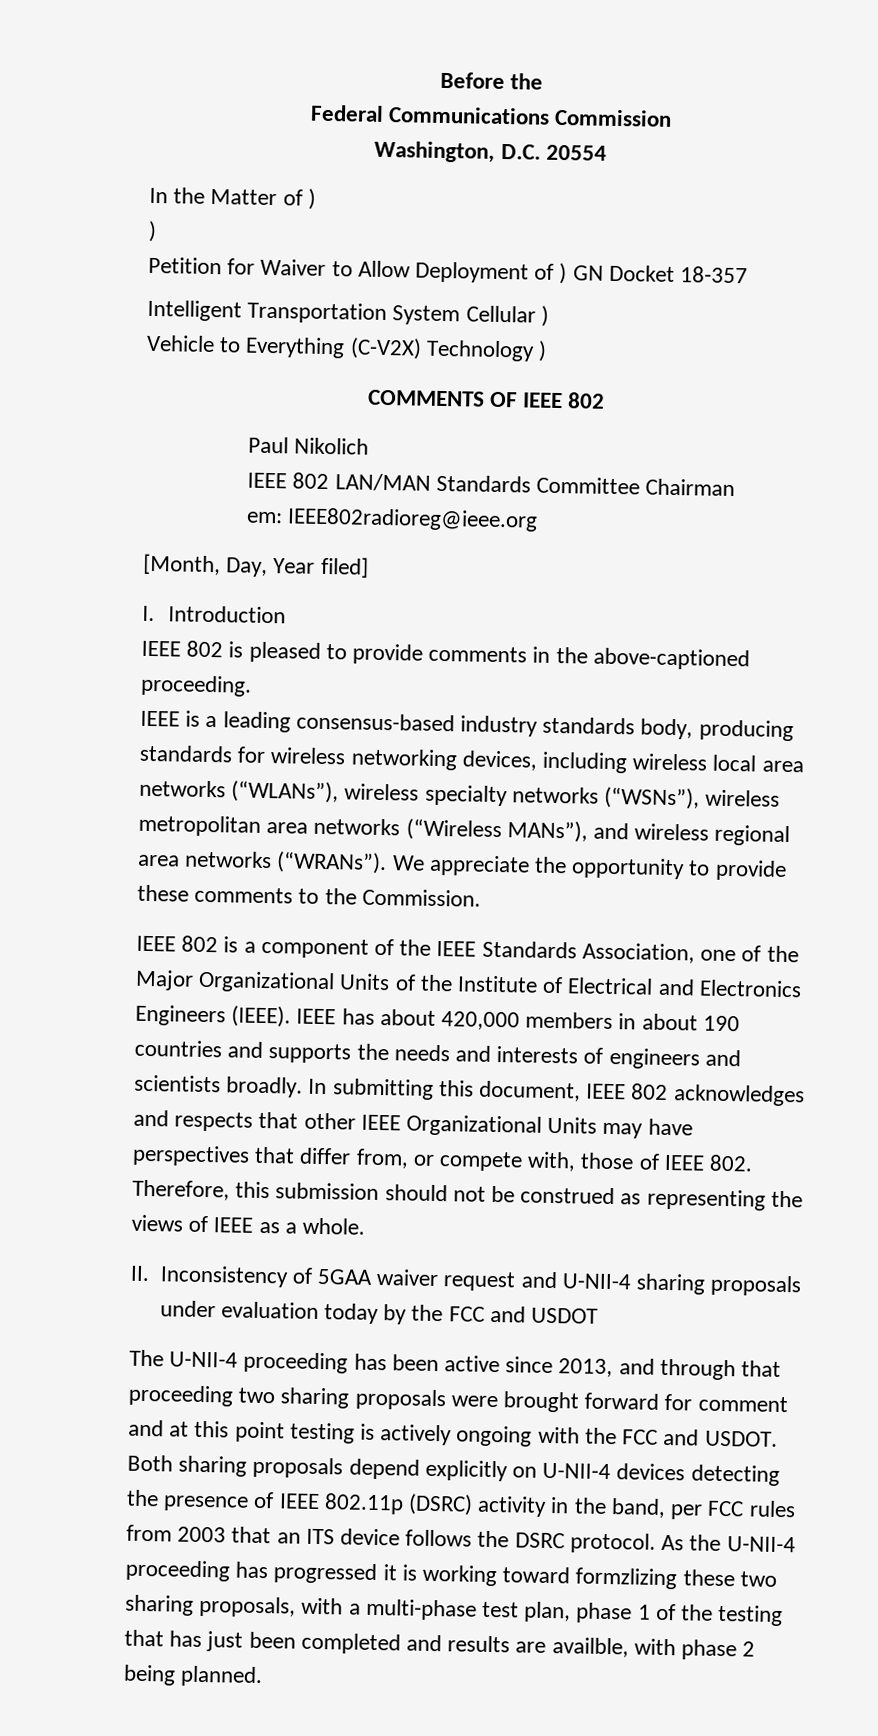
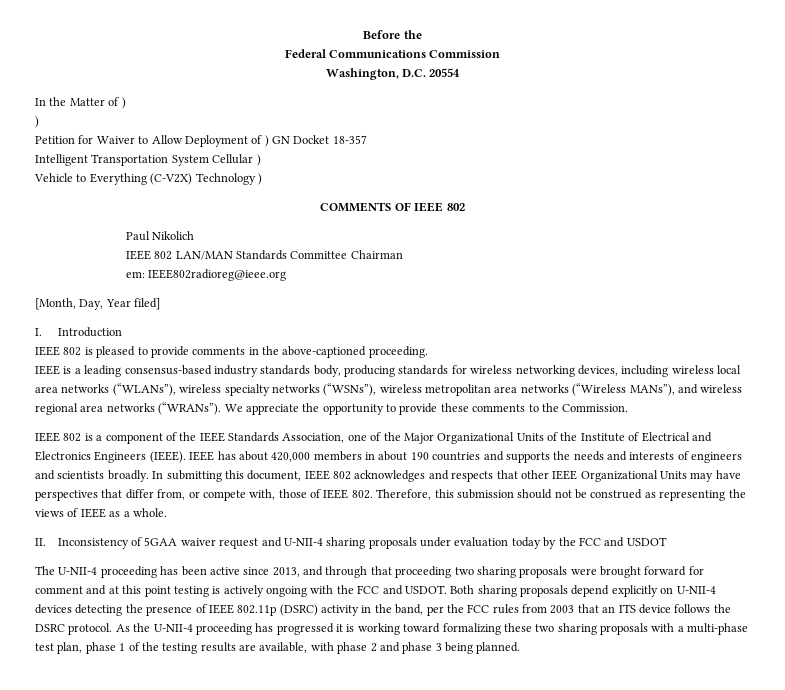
- Both sharing proposals depend explicitly on U-NII-4 devices detecting the presence of IEEE 802.11p (DSRC) activity in the band, per FCC rules from 2003 that an ITS device follows the DSRC protocol.
+ Both sharing proposals depend explicitly on U-NII-4 devices detecting the presence of IEEE 802.11p (DSRC) activity in the band, per the FCC rules from 2003 that an ITS device follows the DSRC protocol.
- As the U-NII-4 proceeding has progressed it is working toward formzlizing these two sharing proposals, with a multi-phase test plan, phase 1 of the testing that has just been completed and results are availble, with phase 2 being planned.
+ As the U-NII-4 proceeding has progressed it is working toward formalizing these two sharing proposals with a multi-phase test plan, phase 1 of the testing results are available, with phase 2 and phase 3 being planned.

